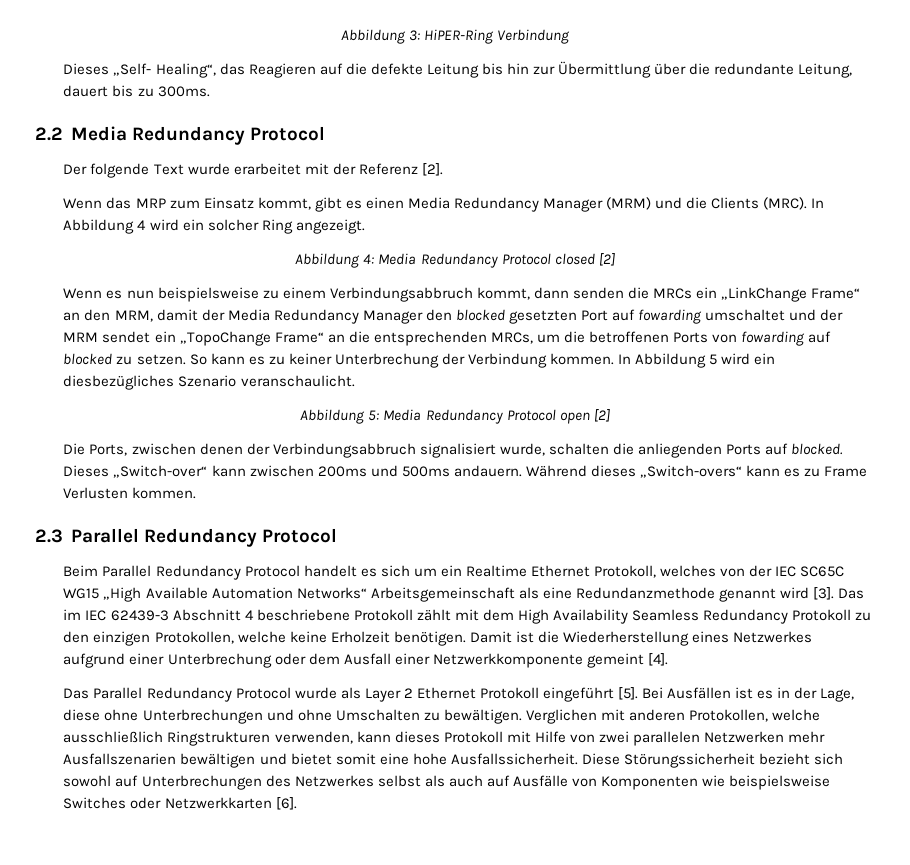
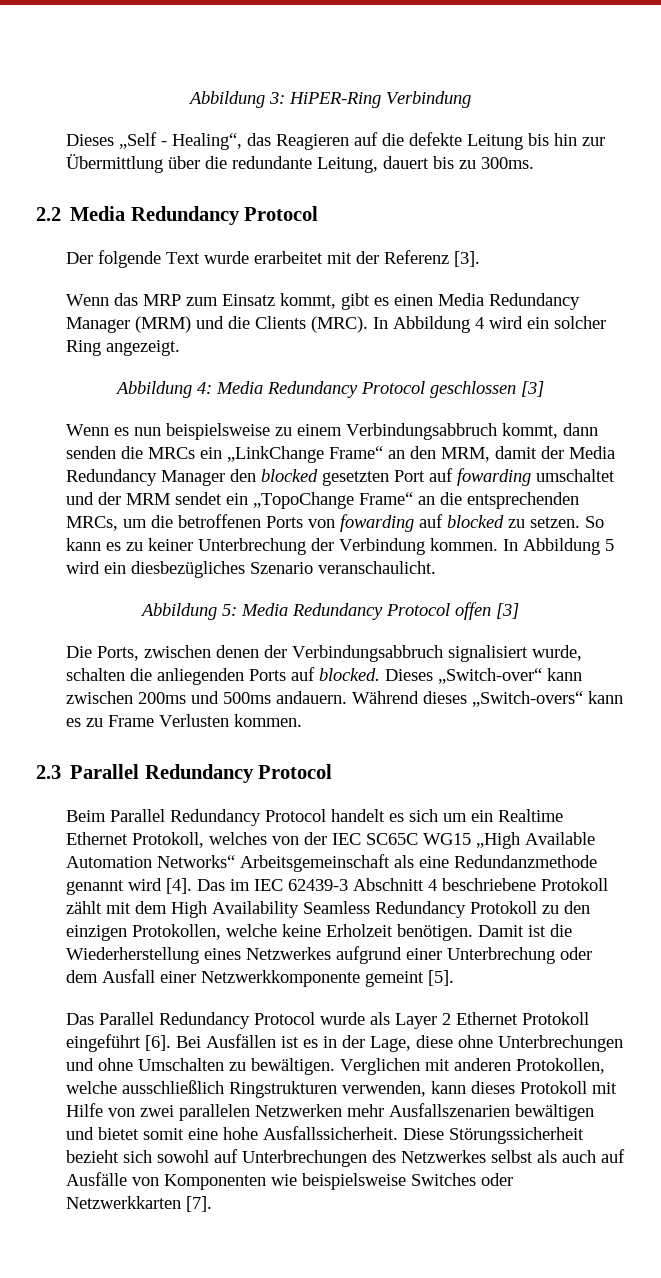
- Dieses „Self- Healing“, das Reagieren auf die defekte Leitung bis hin zur Übermittlung über die redundante Leitung, dauert bis zu 300ms.
+ Dieses „Self - Healing“, das Reagieren auf die defekte Leitung bis hin zur Übermittlung über die redundante Leitung, dauert bis zu 300ms.
- Der folgende Text wurde erarbeitet mit der Referenz [2].
+ Der folgende Text wurde erarbeitet mit der Referenz [3].
- Abbildung 4: Media Redundancy Protocol closed [2]
+ Abbildung 4: Media Redundancy Protocol geschlossen [3]
- Abbildung 5: Media Redundancy Protocol open [2]
+ Abbildung 5: Media Redundancy Protocol offen [3]
- Beim Parallel Redundancy Protocol handelt es sich um ein Realtime Ethernet Protokoll, welches von der IEC SC65C WG15 „High Available Automation Networks“ Arbeitsgemeinschaft als eine Redundanzmethode genannt wird [3].
+ Beim Parallel Redundancy Protocol handelt es sich um ein Realtime Ethernet Protokoll, welches von der IEC SC65C WG15 „High Available Automation Networks“ Arbeitsgemeinschaft als eine Redundanzmethode genannt wird [4].
- Damit ist die Wiederherstellung eines Netzwerkes aufgrund einer Unterbrechung oder dem Ausfall einer Netzwerkkomponente gemeint [4].
+ Damit ist die Wiederherstellung eines Netzwerkes aufgrund einer Unterbrechung oder dem Ausfall einer Netzwerkkomponente gemeint [5].
- Das Parallel Redundancy Protocol wurde als Layer 2 Ethernet Protokoll eingeführt [5].
+ Das Parallel Redundancy Protocol wurde als Layer 2 Ethernet Protokoll eingeführt [6].
- Diese Störungssicherheit bezieht sich sowohl auf Unterbrechungen des Netzwerkes selbst als auch auf Ausfälle von Komponenten wie beispielsweise Switches oder Netzwerkkarten [6].
+ Diese Störungssicherheit bezieht sich sowohl auf Unterbrechungen des Netzwerkes selbst als auch auf Ausfälle von Komponenten wie beispielsweise Switches oder Netzwerkkarten [7].

